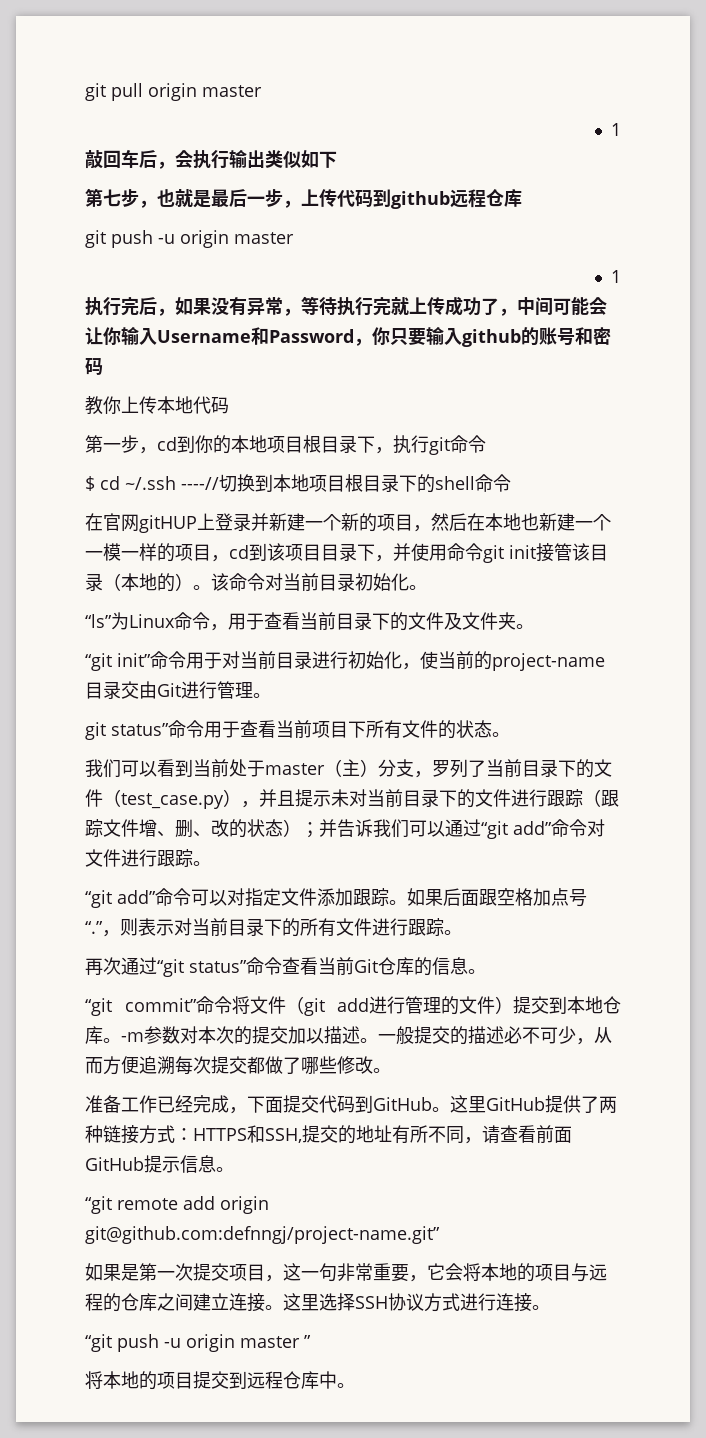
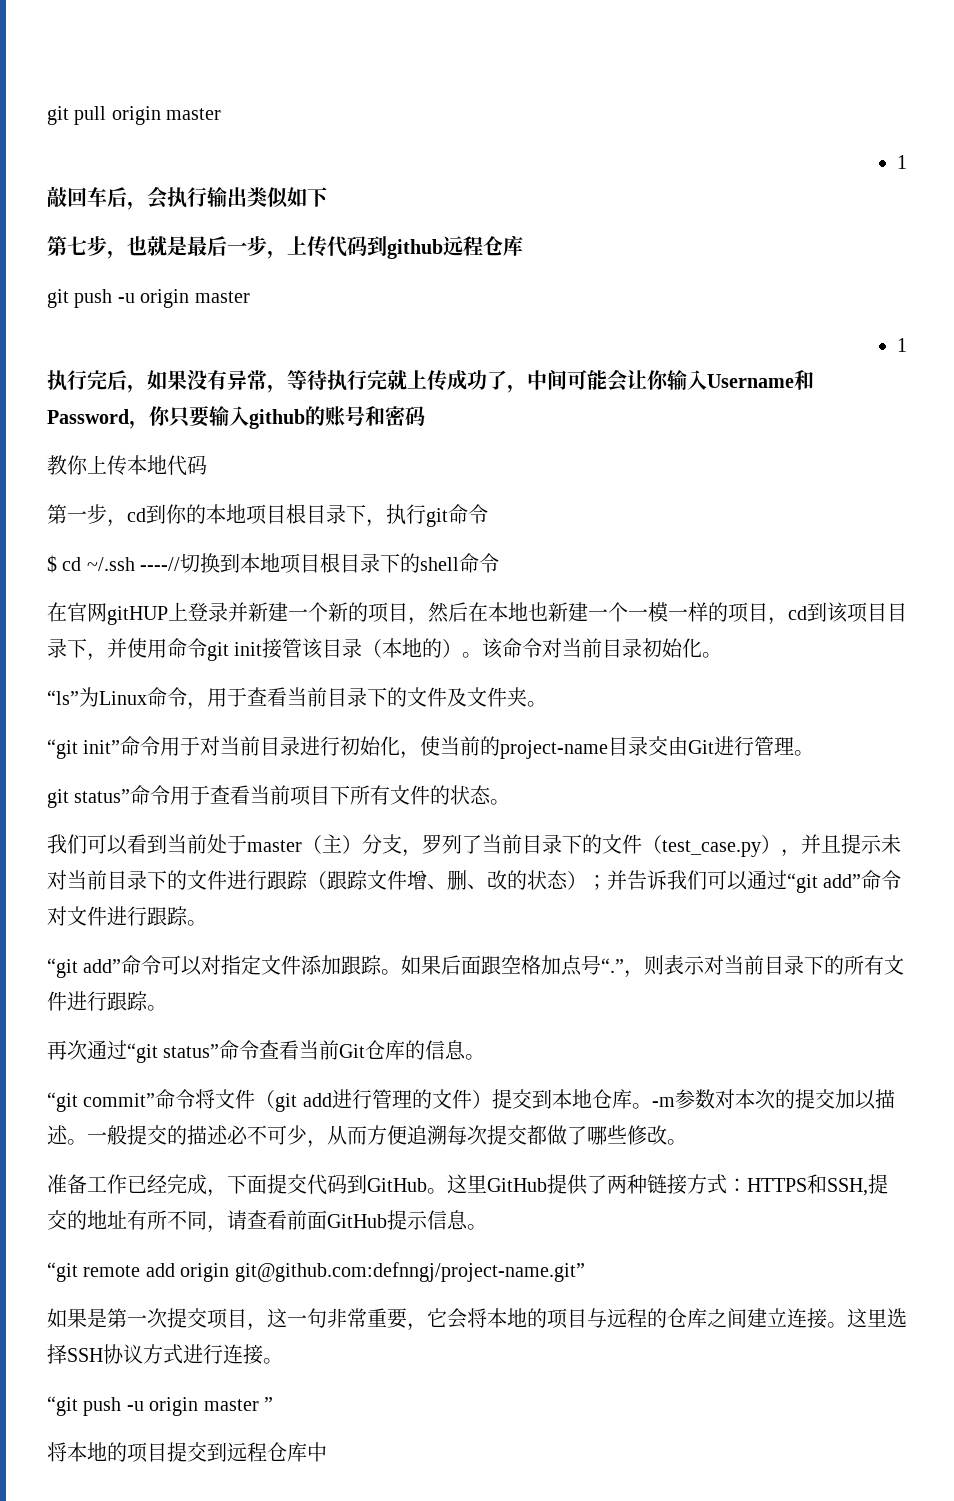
- 将本地的项目提交到远程仓库中。
+ 将本地的项目提交到远程仓库中

